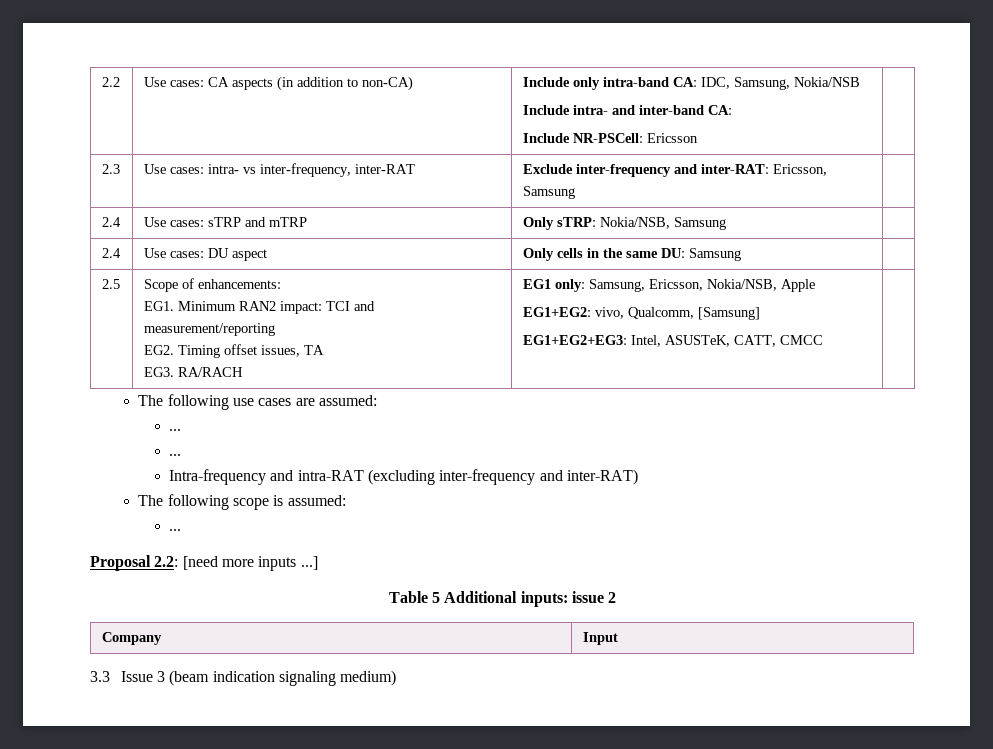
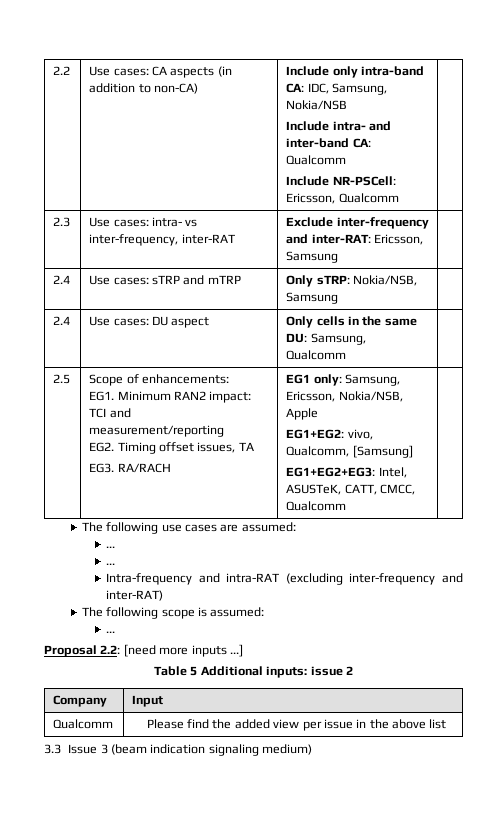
  2.2 | Use cases: CA aspects (in addition to non-CA) | Include only intra-band CA: IDC, Samsung, Nokia/NSB
- Include intra- and inter-band CA:
- Include NR-PSCell: Ericsson |
+ Include intra- and inter-band CA: Qualcomm
+ Include NR-PSCell: Ericsson, Qualcomm |
- 2.4 | Use cases: DU aspect | Only cells in the same DU: Samsung |
+ 2.4 | Use cases: DU aspect | Only cells in the same DU: Samsung, Qualcomm |
  2.5 | Scope of enhancements:
  EG1. Minimum RAN2 impact: TCI and measurement/reporting
  EG2. Timing offset issues, TA
  EG3. RA/RACH | EG1 only: Samsung, Ericsson, Nokia/NSB, Apple
  EG1+EG2: vivo, Qualcomm, [Samsung]
- EG1+EG2+EG3: Intel, ASUSTeK, CATT, CMCC |
+ EG1+EG2+EG3: Intel, ASUSTeK, CATT, CMCC, Qualcomm |
+ Qualcomm | Please find the added view per issue in the above list

